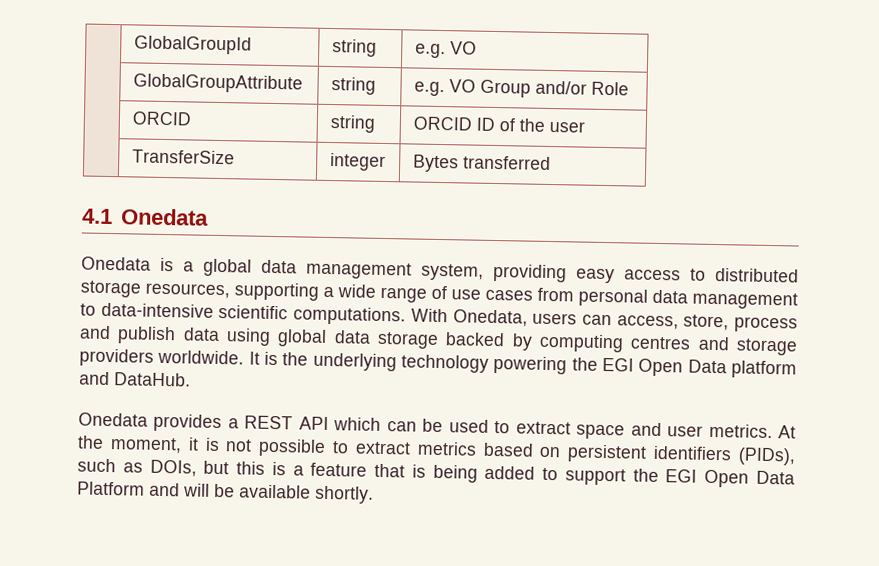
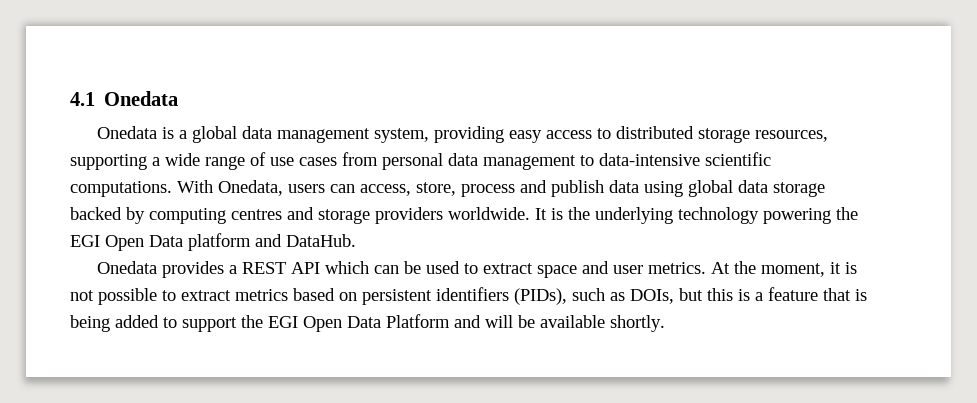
- | GlobalGroupId | string | e.g. VO
- | GlobalGroupAttribute | string | e.g. VO Group and/or Role
- | ORCID | string | ORCID ID of the user
- | TransferSize | integer | Bytes transferred

